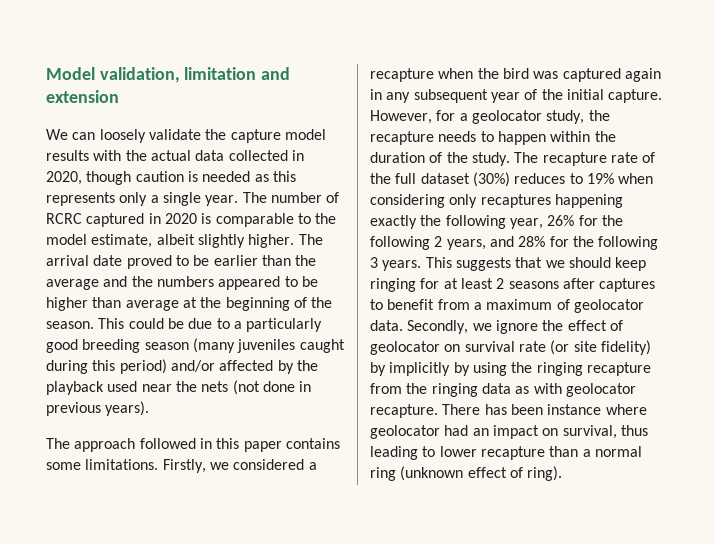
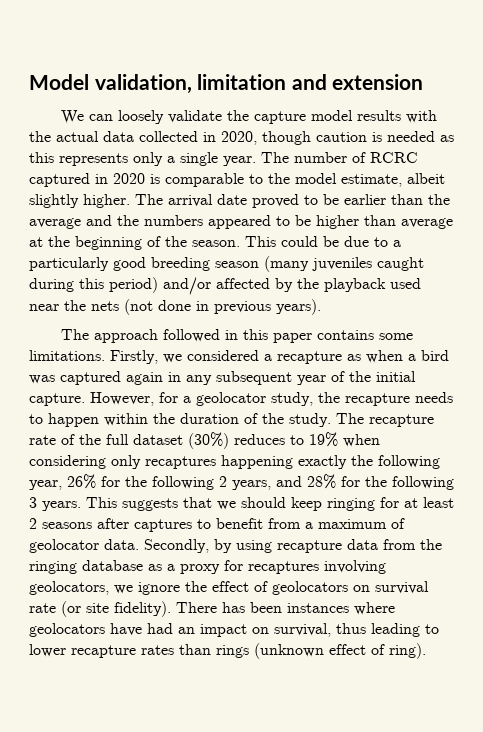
- Firstly, we considered a recapture when the bird was captured again in any subsequent year of the initial capture.
+ Firstly, we considered a recapture as when a bird was captured again in any subsequent year of the initial capture.
- Secondly, we ignore the effect of geolocator on survival rate (or site fidelity) by implicitly by using the ringing recapture from the ringing data as with geolocator recapture. There has been instance where geolocator had an impact on survival, thus leading to lower recapture than a normal ring (unknown effect of ring).
+ Secondly, by using recapture data from the ringing database as a proxy for recaptures involving geolocators, we ignore the effect of geolocators on survival rate (or site fidelity). There has been instances where geolocators have had an impact on survival, thus leading to lower recapture rates than rings (unknown effect of ring).

